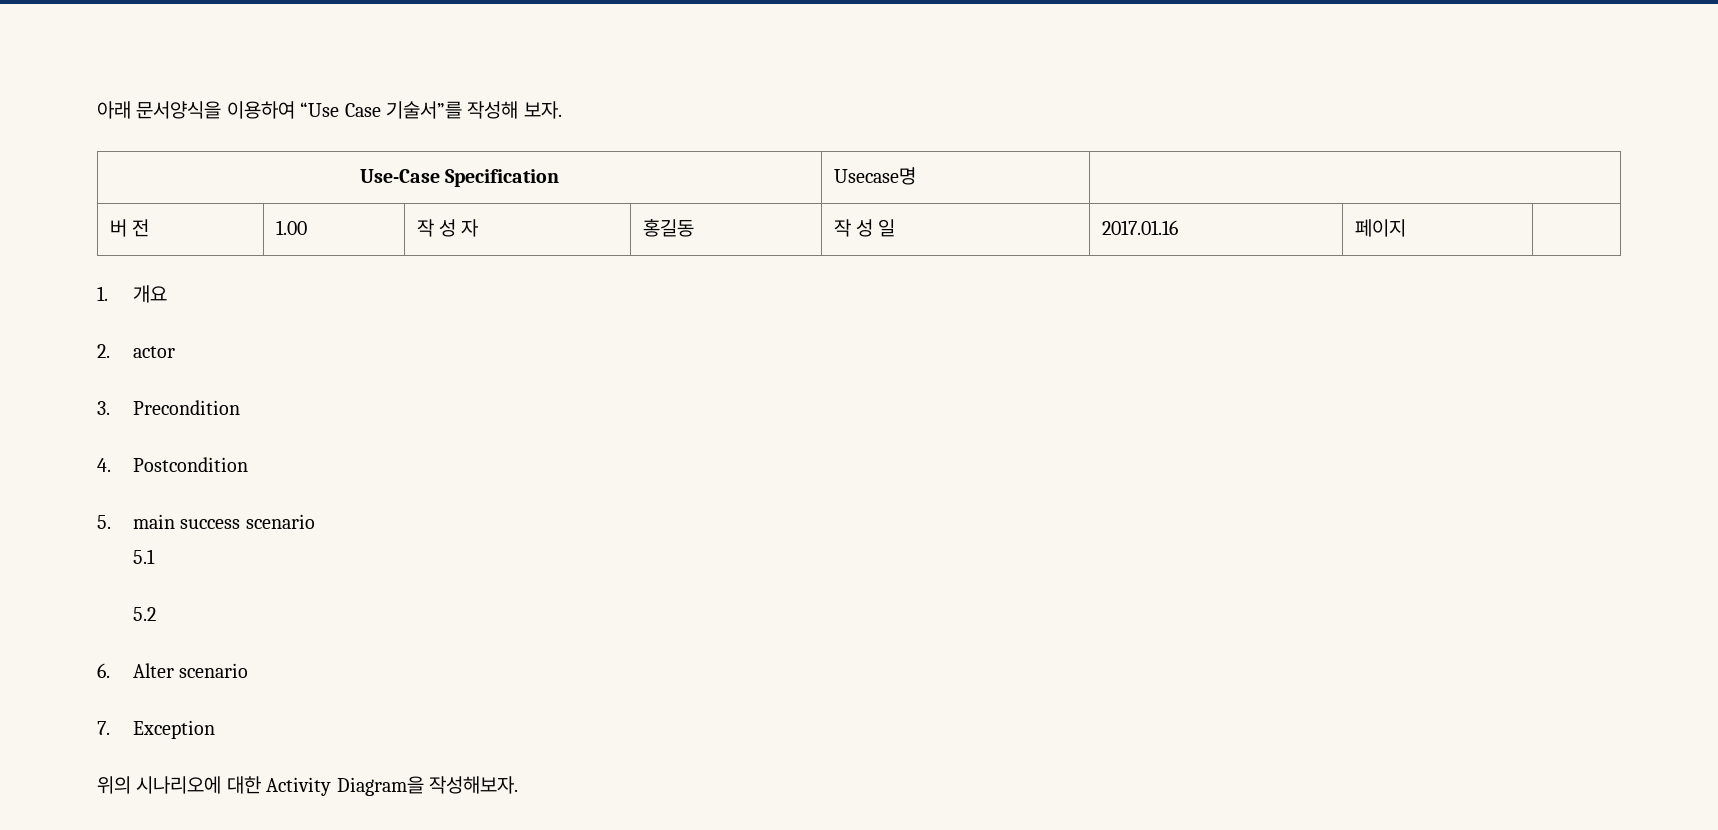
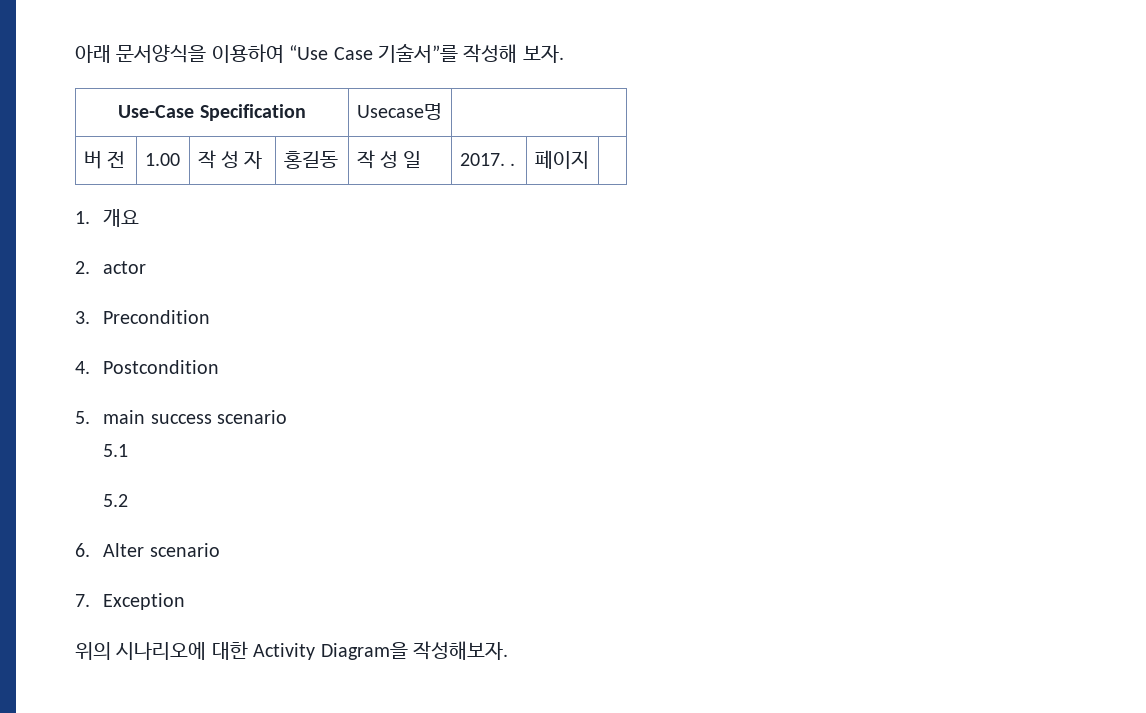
- 버 전 | 1.00 | 작 성 자 | 홍길동 | 작 성 일 | 2017.01.16 | 페이지 |
+ 버 전 | 1.00 | 작 성 자 | 홍길동 | 작 성 일 | 2017. . | 페이지 |

